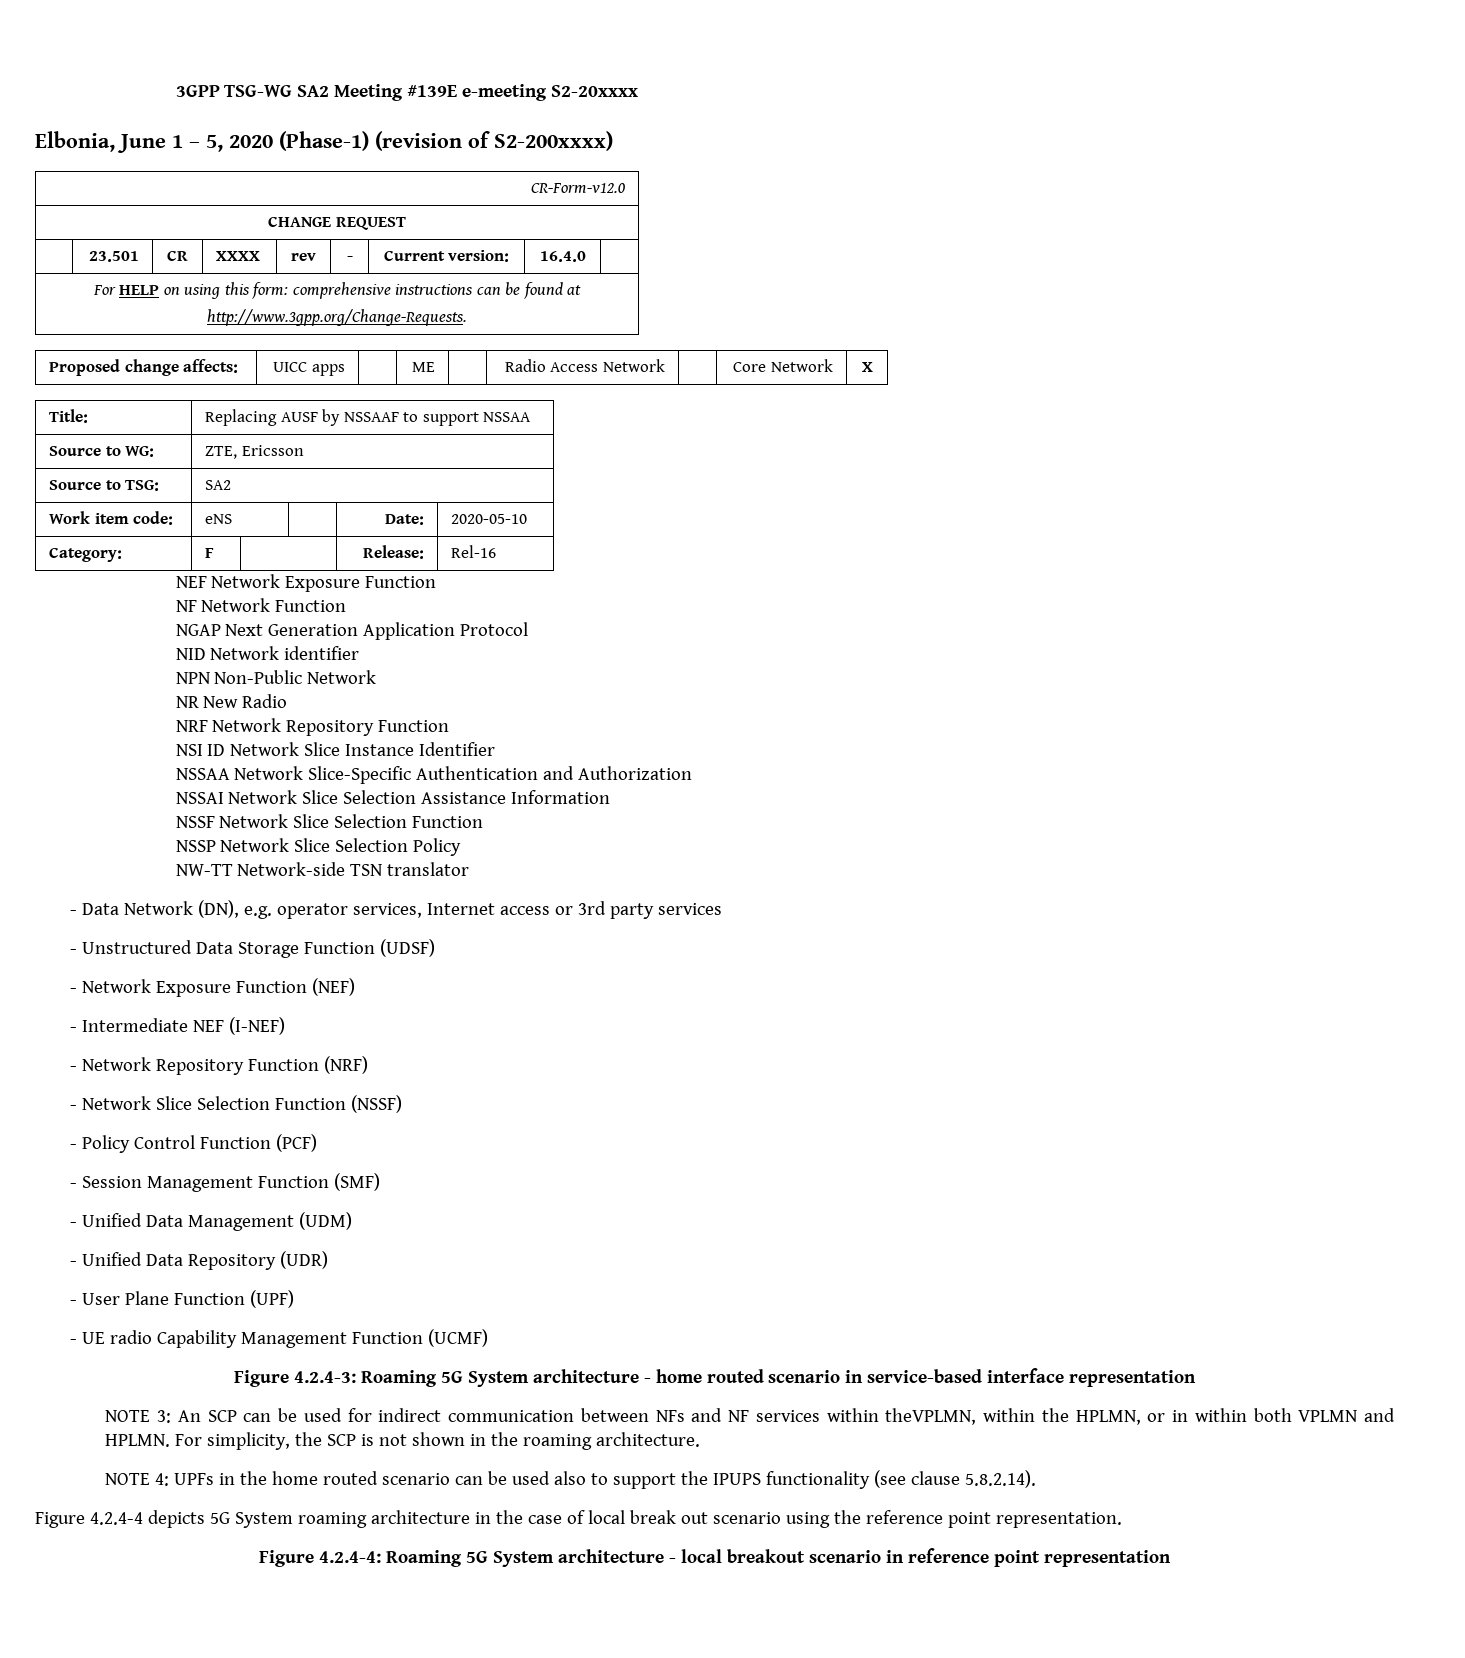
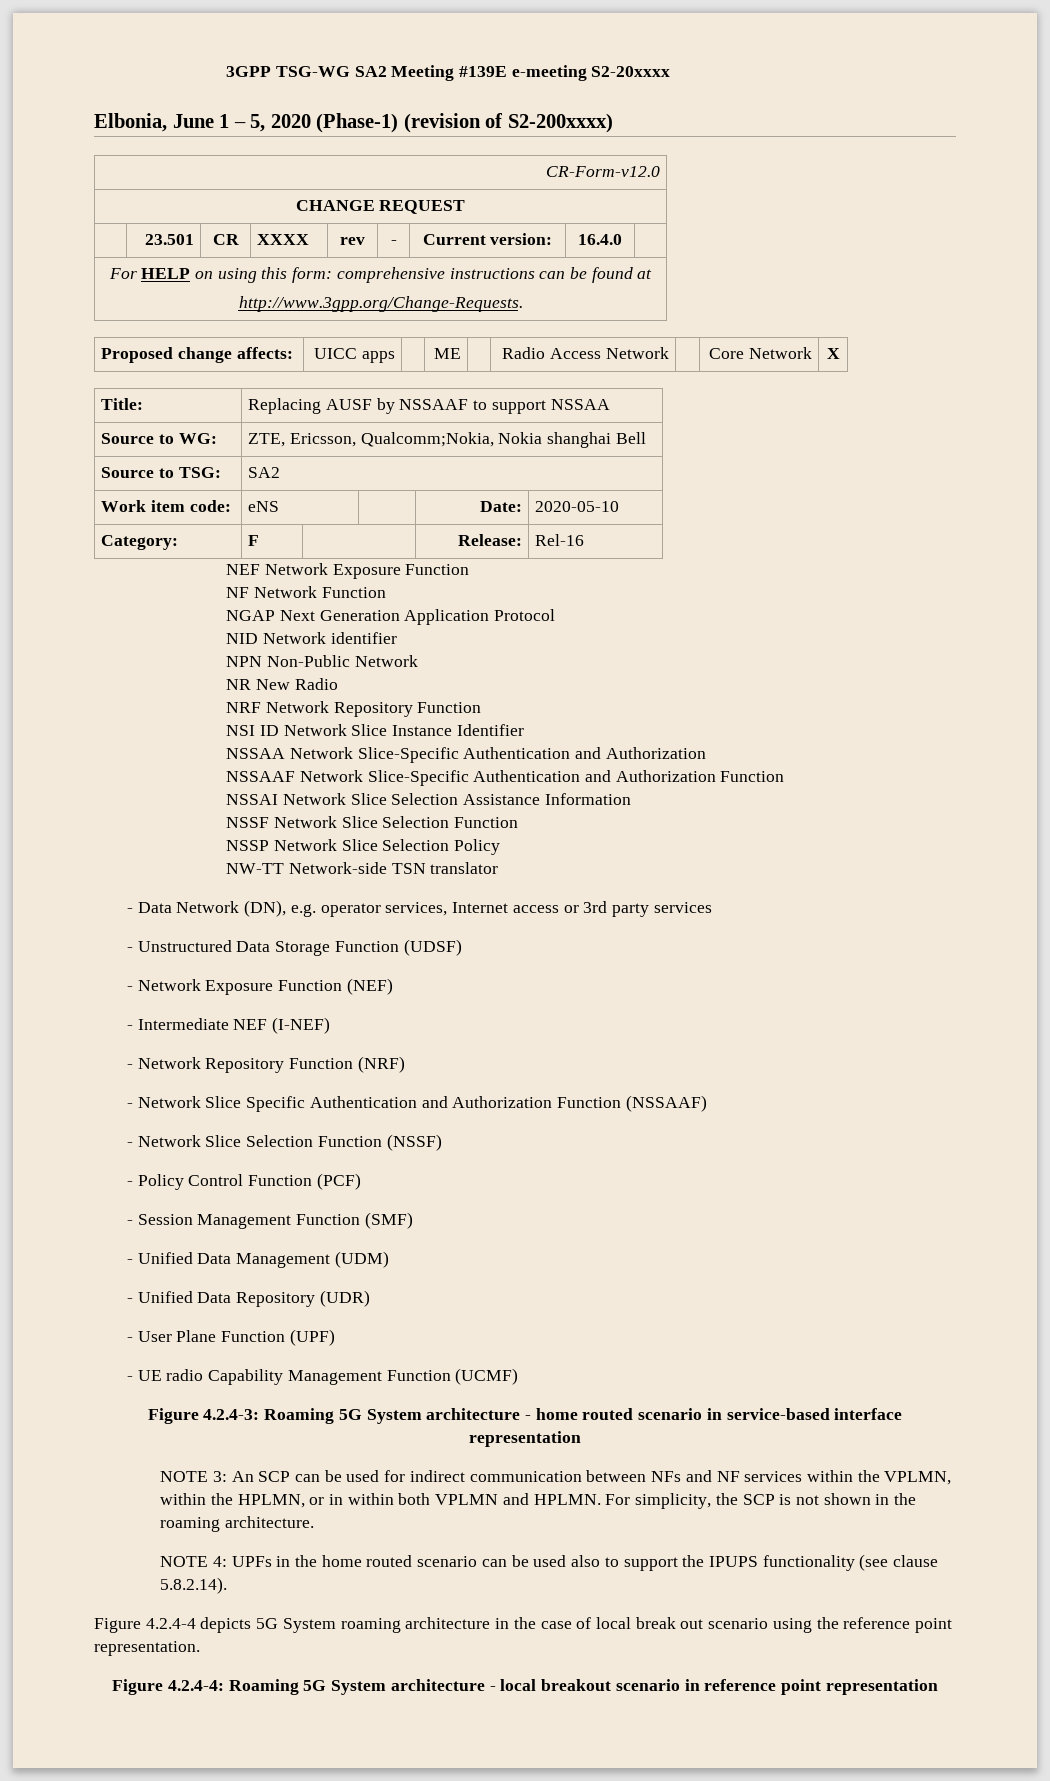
- Source to WG: | ZTE, Ericsson
+ Source to WG: | ZTE, Ericsson, Qualcomm;Nokia, Nokia shanghai Bell
+ NSSAAF Network Slice-Specific Authentication and Authorization Function
+ - Network Slice Specific Authentication and Authorization Function (NSSAAF)
- NOTE 3: An SCP can be used for indirect communication between NFs and NF services within theVPLMN, within the HPLMN, or in within both VPLMN and HPLMN.
+ NOTE 3: An SCP can be used for indirect communication between NFs and NF services within the VPLMN, within the HPLMN, or in within both VPLMN and HPLMN.

